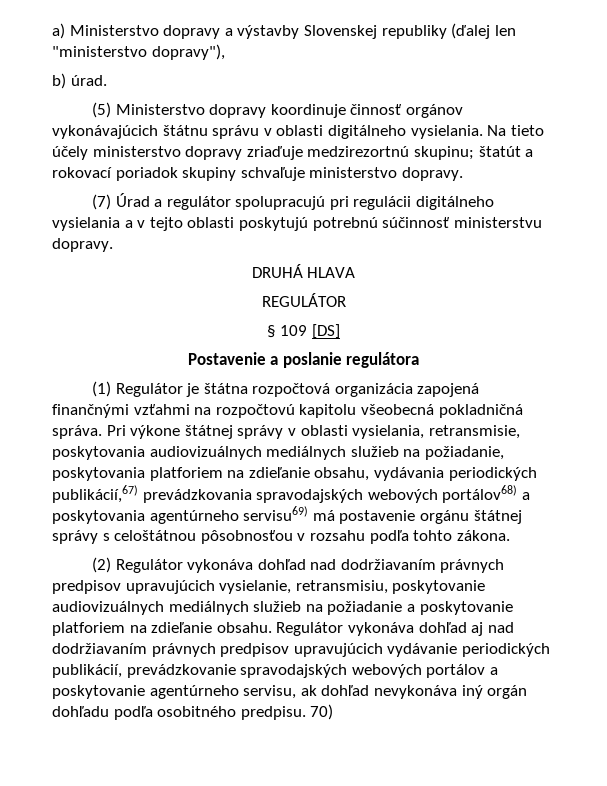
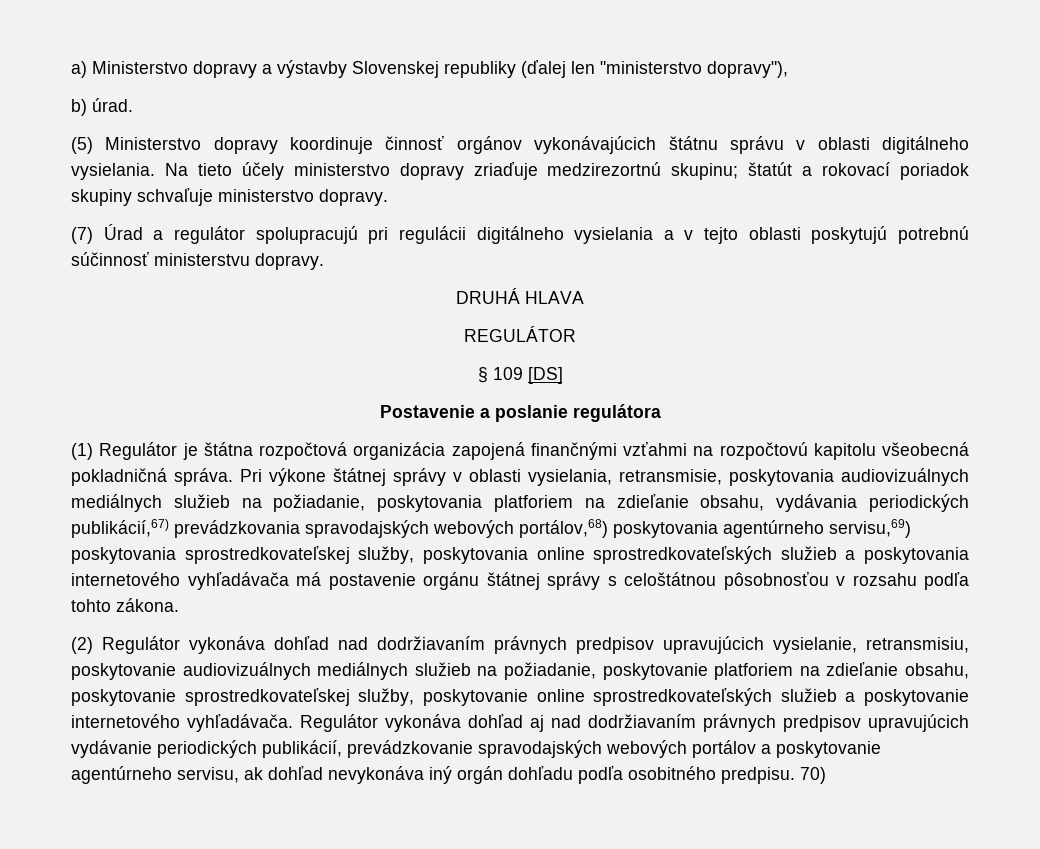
- Pri výkone štátnej správy v oblasti vysielania, retransmisie, poskytovania audiovizuálnych mediálnych služieb na požiadanie, poskytovania platforiem na zdieľanie obsahu, vydávania periodických publikácií,67) prevádzkovania spravodajských webových portálov68) a poskytovania agentúrneho servisu69) má postavenie orgánu štátnej správy s celoštátnou pôsobnosťou v rozsahu podľa tohto zákona.
+ Pri výkone štátnej správy v oblasti vysielania, retransmisie, poskytovania audiovizuálnych mediálnych služieb na požiadanie, poskytovania platforiem na zdieľanie obsahu, vydávania periodických publikácií,67) prevádzkovania spravodajských webových portálov,68) poskytovania agentúrneho servisu,69) poskytovania sprostredkovateľskej služby, poskytovania online sprostredkovateľských služieb a poskytovania internetového vyhľadávača má postavenie orgánu štátnej správy s celoštátnou pôsobnosťou v rozsahu podľa tohto zákona.
- (2) Regulátor vykonáva dohľad nad dodržiavaním právnych predpisov upravujúcich vysielanie, retransmisiu, poskytovanie audiovizuálnych mediálnych služieb na požiadanie a poskytovanie platforiem na zdieľanie obsahu.
+ (2) Regulátor vykonáva dohľad nad dodržiavaním právnych predpisov upravujúcich vysielanie, retransmisiu, poskytovanie audiovizuálnych mediálnych služieb na požiadanie, poskytovanie platforiem na zdieľanie obsahu, poskytovanie sprostredkovateľskej služby, poskytovanie online sprostredkovateľských služieb a poskytovanie internetového vyhľadávača.

